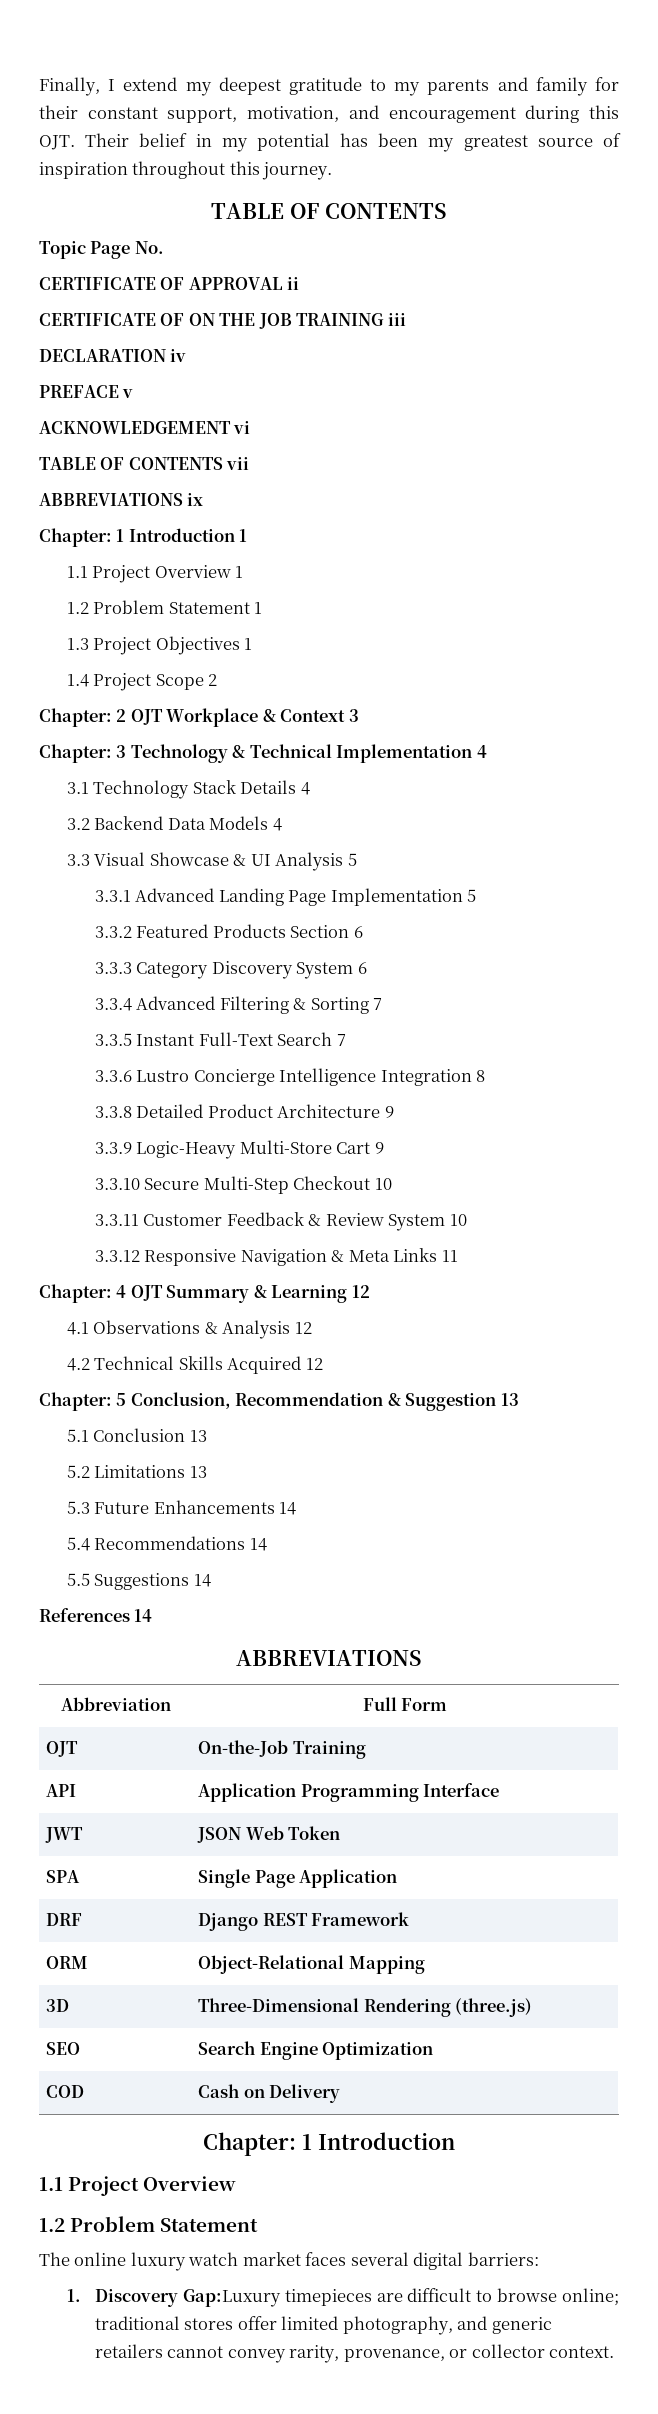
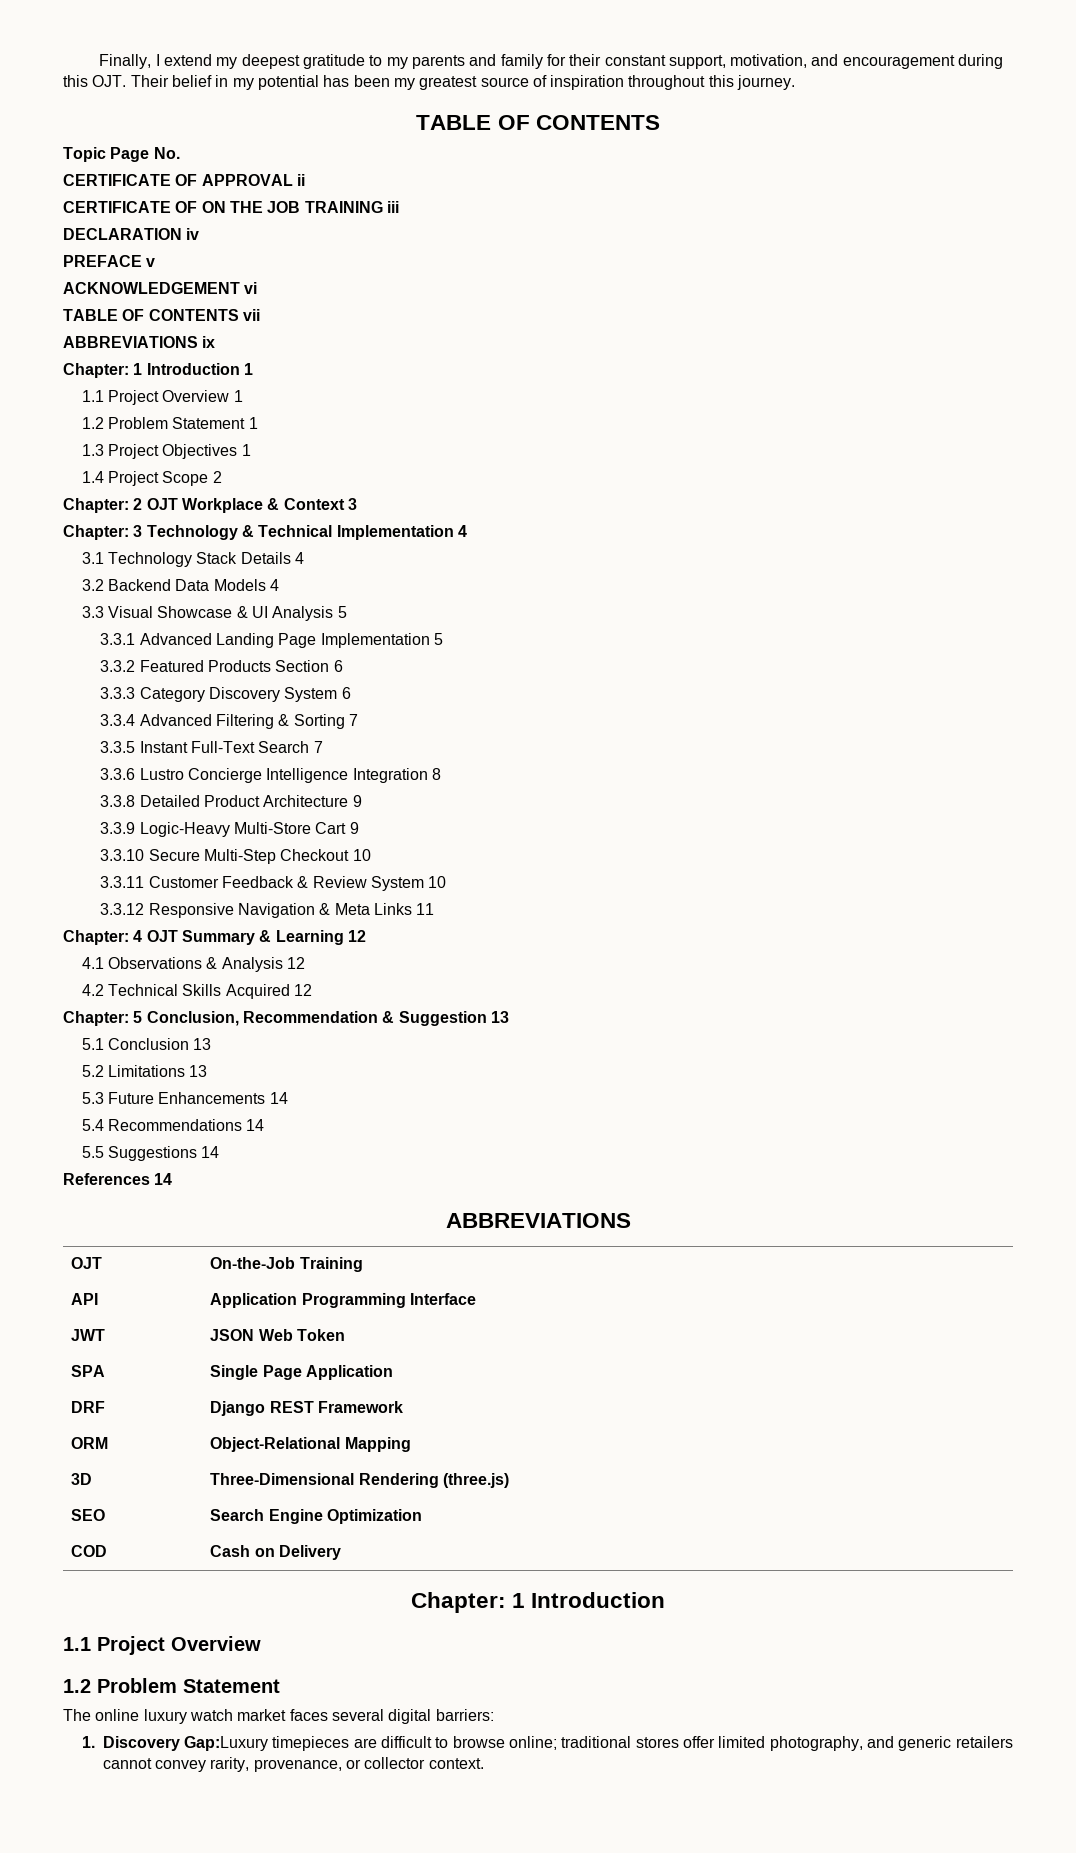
- Abbreviation | Full Form

